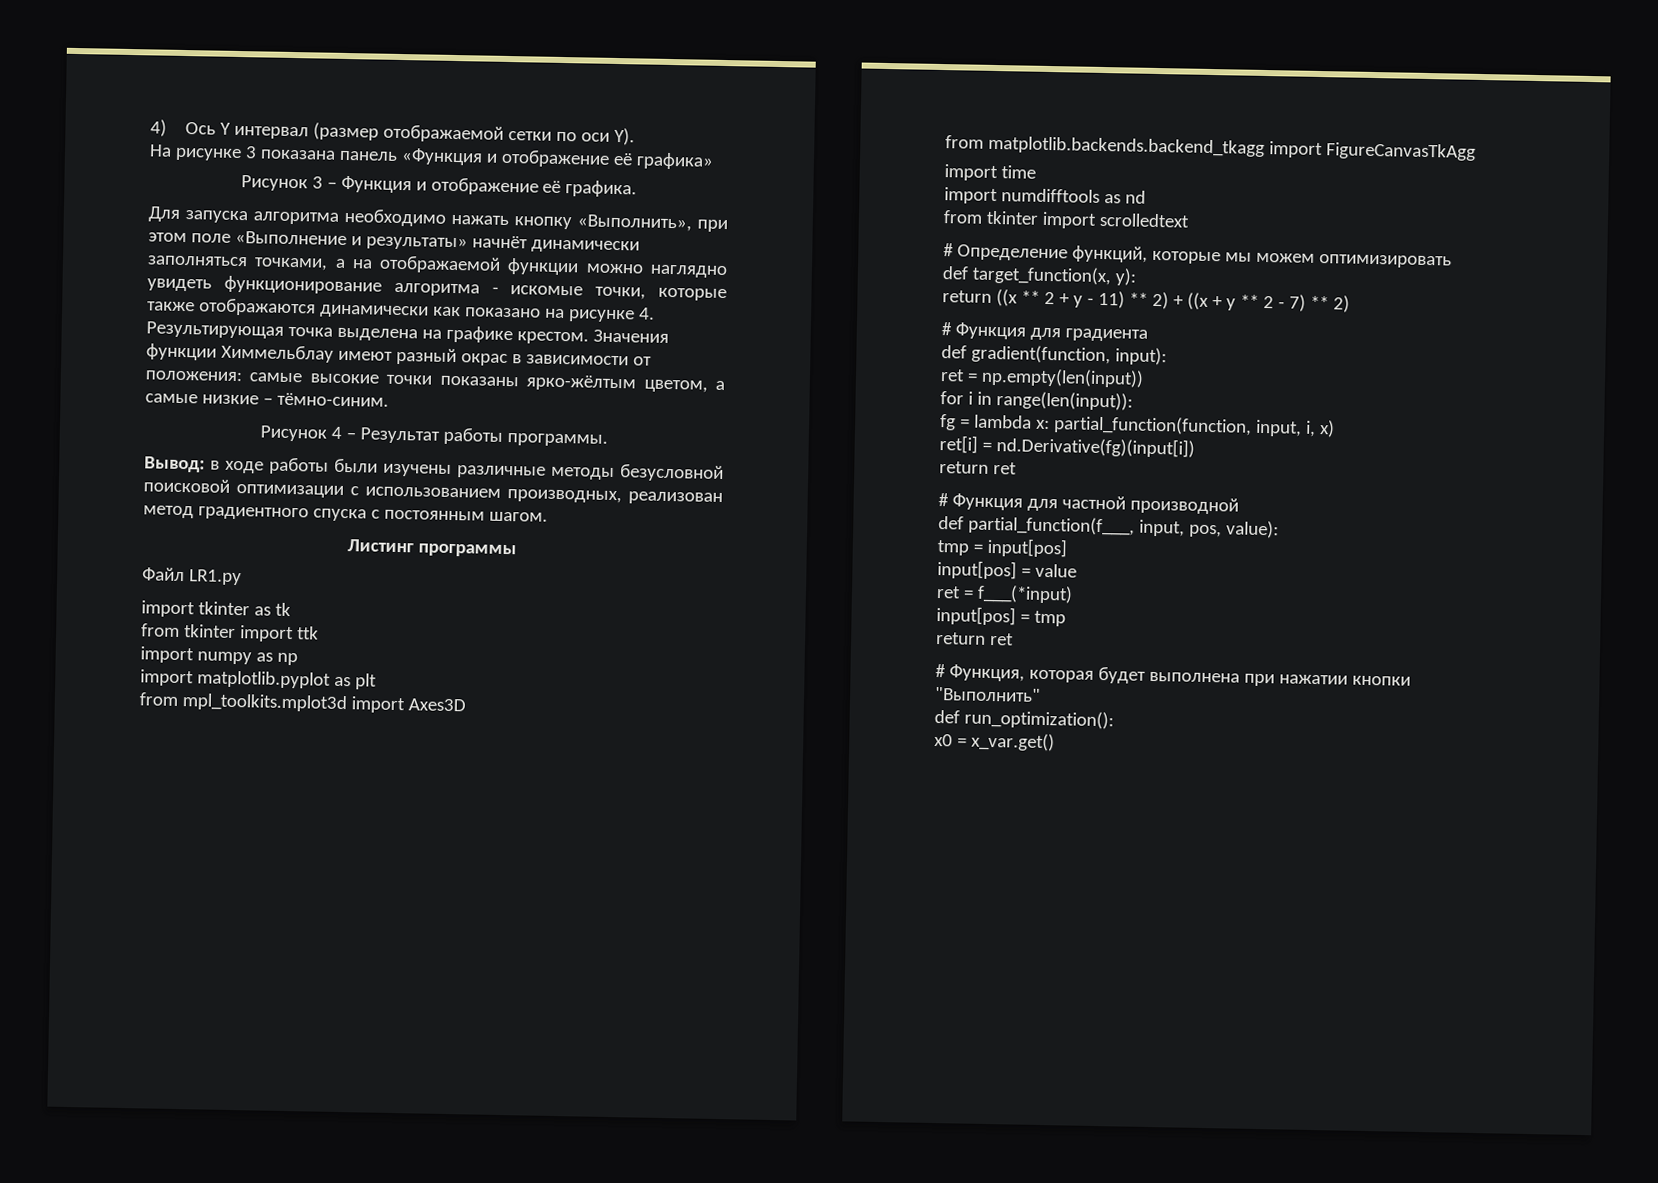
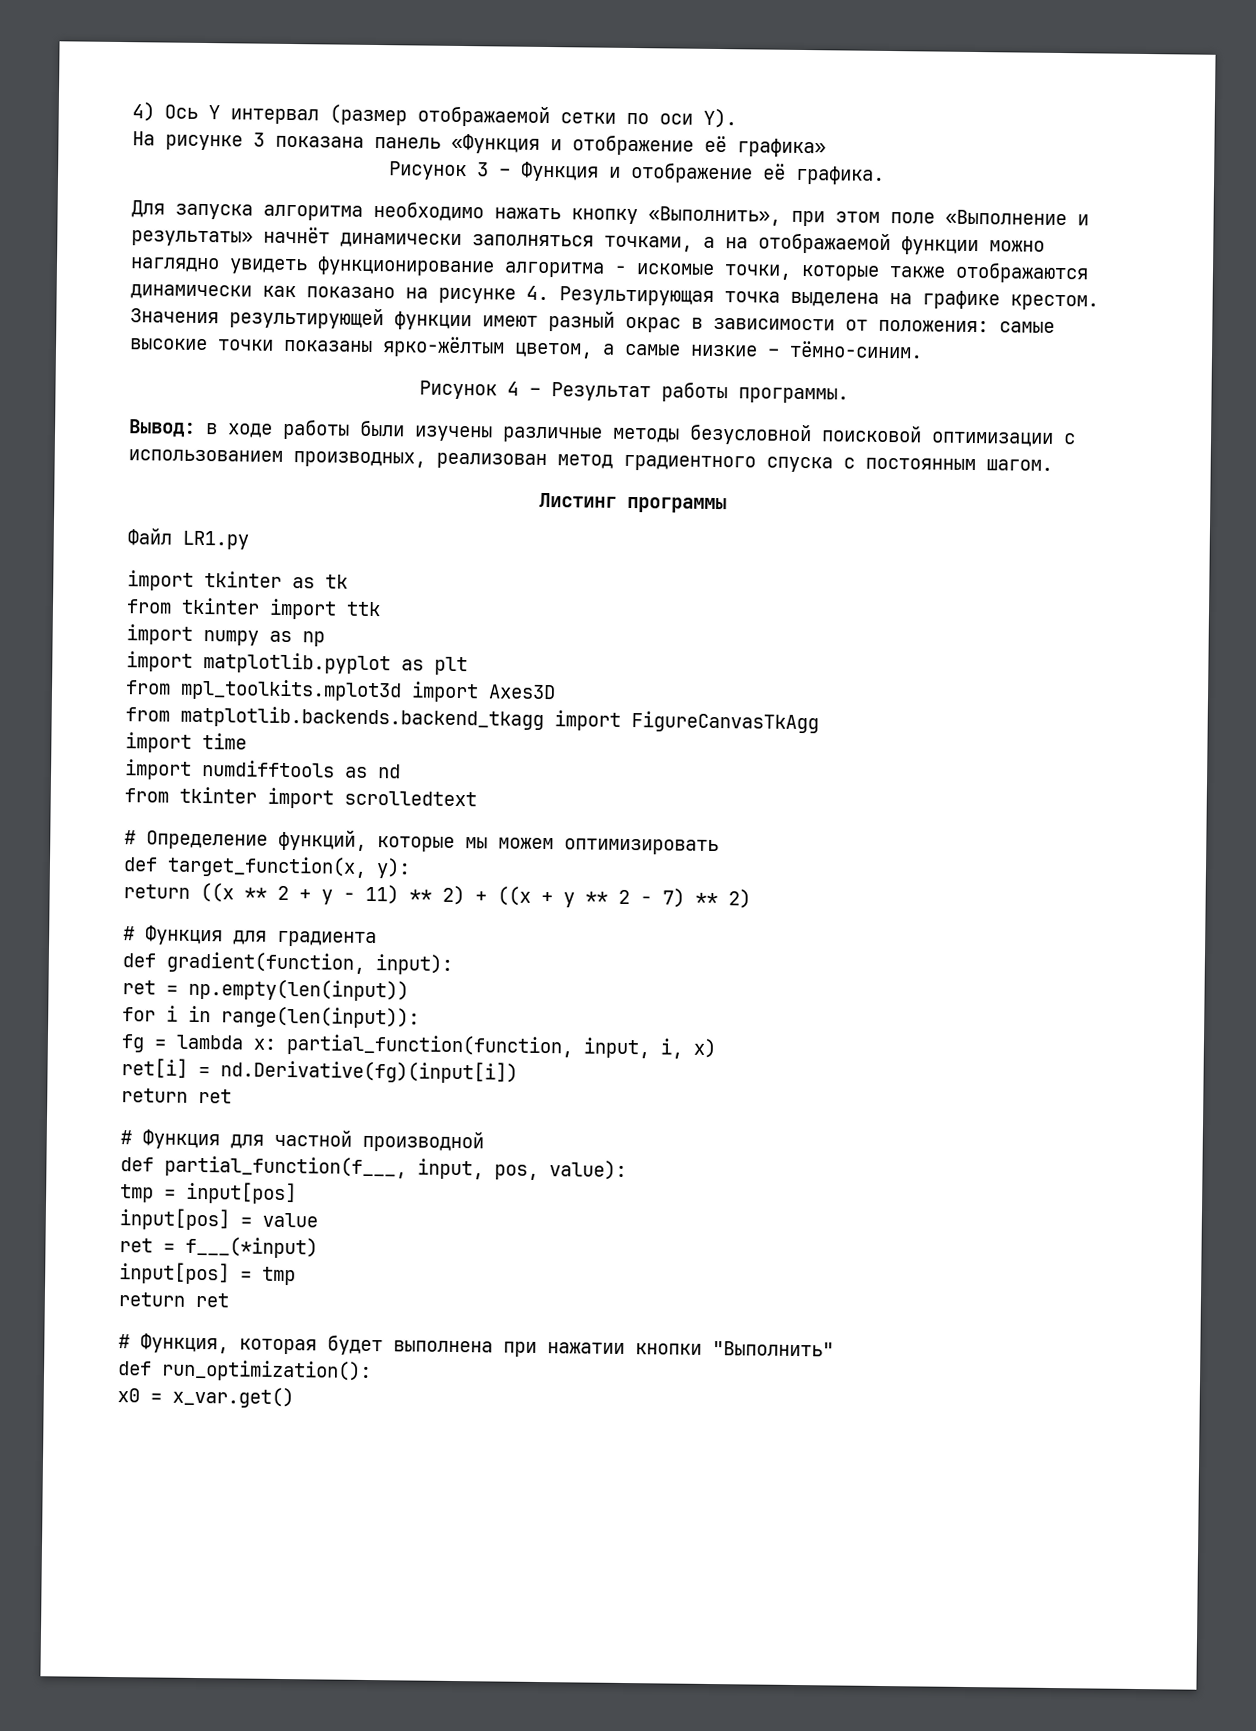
- Значения функции Химмельблау имеют разный окрас в зависимости от положения: самые высокие точки показаны ярко-жёлтым цветом, а самые низкие – тёмно-синим.
+ Значения результирующей функции имеют разный окрас в зависимости от положения: самые высокие точки показаны ярко-жёлтым цветом, а самые низкие – тёмно-синим.

